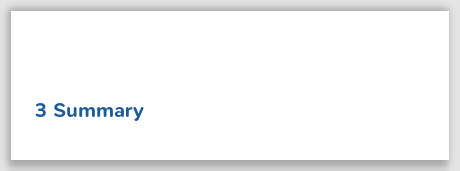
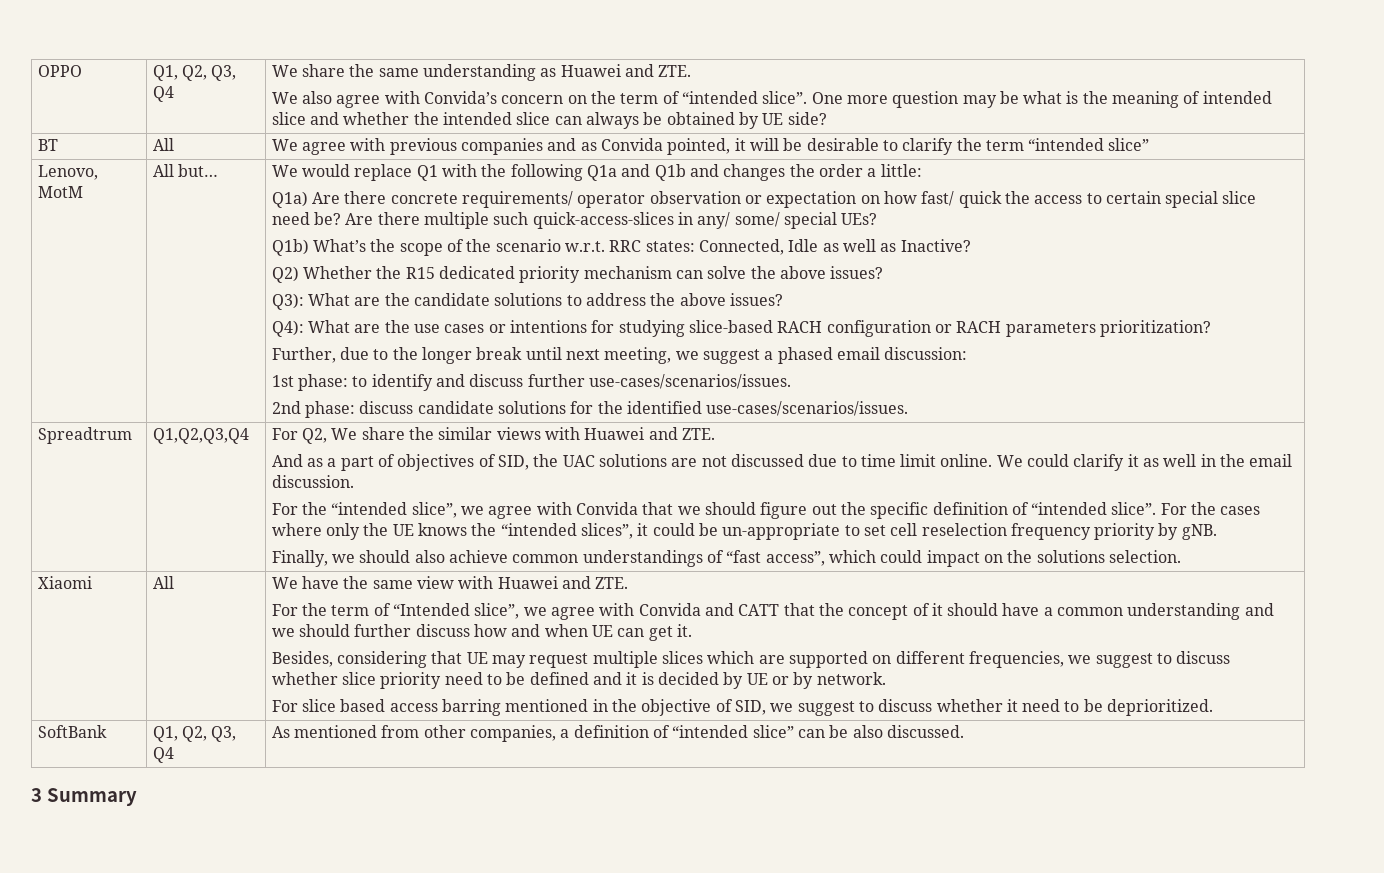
+ OPPO | Q1, Q2, Q3, Q4 | We share the same understanding as Huawei and ZTE.
+ We also agree with Convida’s concern on the term of “intended slice”. One more question may be what is the meaning of intended slice and whether the intended slice can always be obtained by UE side?
+ BT | All | We agree with previous companies and as Convida pointed, it will be desirable to clarify the term “intended slice”
+ Lenovo, MotM | All but… | We would replace Q1 with the following Q1a and Q1b and changes the order a little:
+ Q1a) Are there concrete requirements/ operator observation or expectation on how fast/ quick the access to certain special slice need be? Are there multiple such quick-access-slices in any/ some/ special UEs?
+ Q1b) What’s the scope of the scenario w.r.t. RRC states: Connected, Idle as well as Inactive?
+ Q2) Whether the R15 dedicated priority mechanism can solve the above issues?
+ Q3): What are the candidate solutions to address the above issues?
+ Q4): What are the use cases or intentions for studying slice-based RACH configuration or RACH parameters prioritization?
+ Further, due to the longer break until next meeting, we suggest a phased email discussion:
+ 1st phase: to identify and discuss further use-cases/scenarios/issues.
+ 2nd phase: discuss candidate solutions for the identified use-cases/scenarios/issues.
+ Spreadtrum | Q1,Q2,Q3,Q4 | For Q2, We share the similar views with Huawei and ZTE.
+ And as a part of objectives of SID, the UAC solutions are not discussed due to time limit online. We could clarify it as well in the email discussion.
+ For the “intended slice”, we agree with Convida that we should figure out the specific definition of “intended slice”. For the cases where only the UE knows the “intended slices”, it could be un-appropriate to set cell reselection frequency priority by gNB.
+ Finally, we should also achieve common understandings of “fast access”, which could impact on the solutions selection.
+ Xiaomi | All | We have the same view with Huawei and ZTE.
+ For the term of “Intended slice”, we agree with Convida and CATT that the concept of it should have a common understanding and we should further discuss how and when UE can get it.
+ Besides, considering that UE may request multiple slices which are supported on different frequencies, we suggest to discuss whether slice priority need to be defined and it is decided by UE or by network.
+ For slice based access barring mentioned in the objective of SID, we suggest to discuss whether it need to be deprioritized.
+ SoftBank | Q1, Q2, Q3, Q4 | As mentioned from other companies, a definition of “intended slice” can be also discussed.

